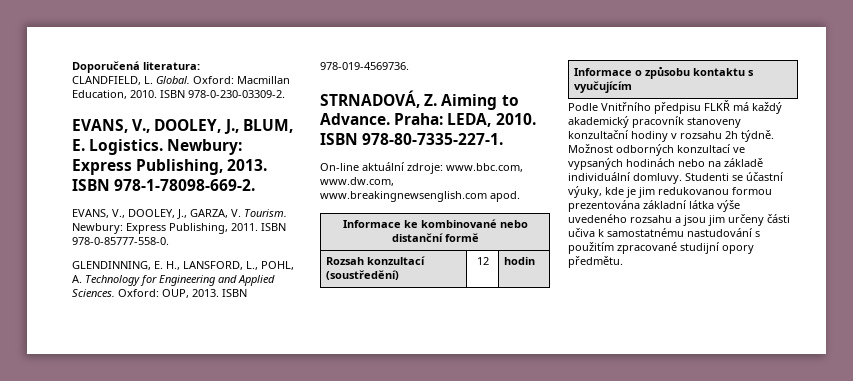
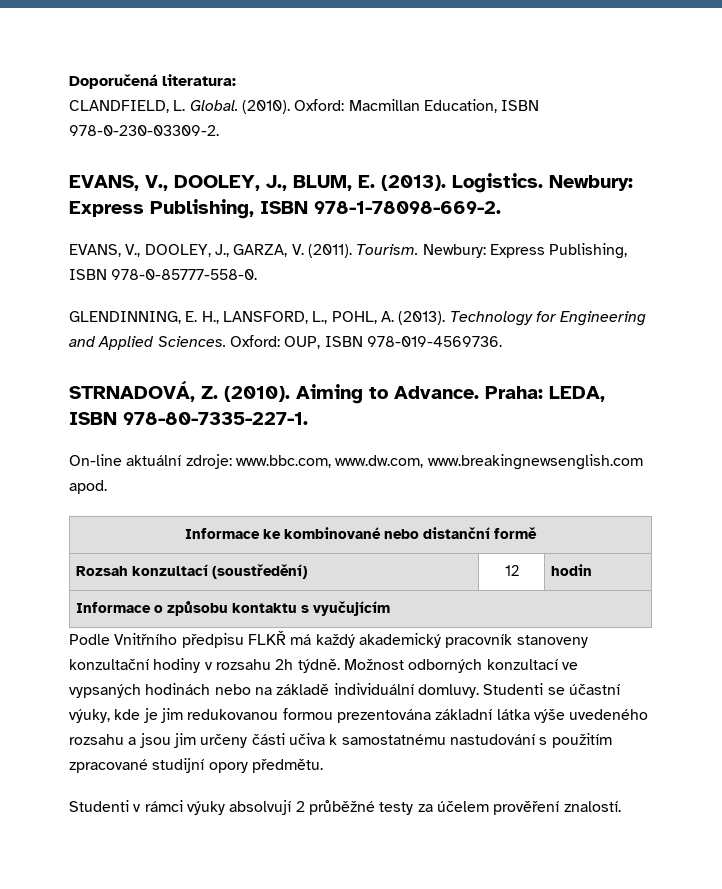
- CLANDFIELD, L. Global.
+ CLANDFIELD, L. Global. (2010).
- Oxford: Macmillan Education, 2010. ISBN 978-0-230-03309-2.
+ Oxford: Macmillan Education, ISBN 978-0-230-03309-2.
- EVANS, V., DOOLEY, J., BLUM, E. Logistics.
+ EVANS, V., DOOLEY, J., BLUM, E. (2013). Logistics.
- Newbury: Express Publishing, 2013. ISBN 978-1-78098-669-2.
+ Newbury: Express Publishing, ISBN 978-1-78098-669-2.
- EVANS, V., DOOLEY, J., GARZA, V. Tourism.
+ EVANS, V., DOOLEY, J., GARZA, V. (2011). Tourism.
- Newbury: Express Publishing, 2011. ISBN 978-0-85777-558-0.
+ Newbury: Express Publishing, ISBN 978-0-85777-558-0.
- GLENDINNING, E. H., LANSFORD, L., POHL, A. Technology for Engineering and Applied Sciences.
+ GLENDINNING, E. H., LANSFORD, L., POHL, A. (2013). Technology for Engineering and Applied Sciences.
- Oxford: OUP, 2013. ISBN 978-019-4569736.
+ Oxford: OUP, ISBN 978-019-4569736.
- STRNADOVÁ, Z. Aiming to Advance.
+ STRNADOVÁ, Z. (2010). Aiming to Advance.
- Praha: LEDA, 2010. ISBN 978-80-7335-227-1.
+ Praha: LEDA, ISBN 978-80-7335-227-1.
+ Studenti v rámci výuky absolvují 2 průběžné testy za účelem prověření znalostí.

